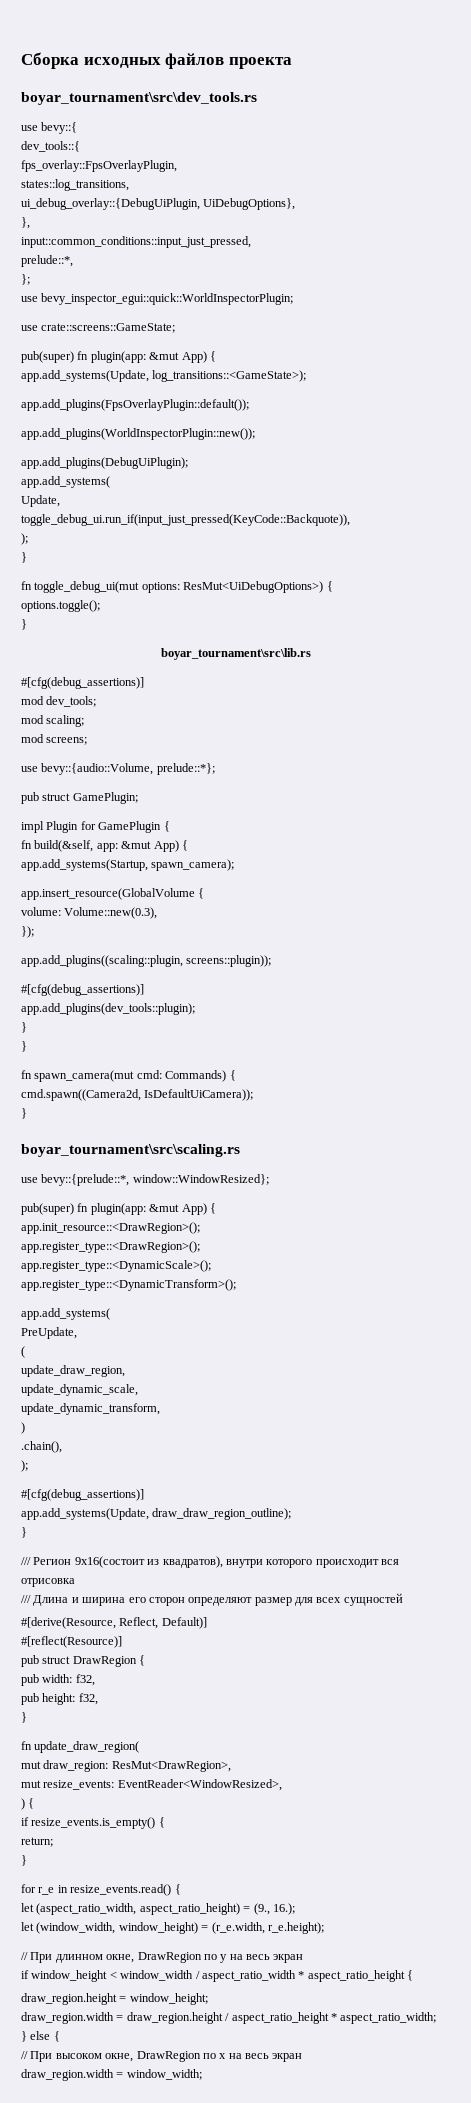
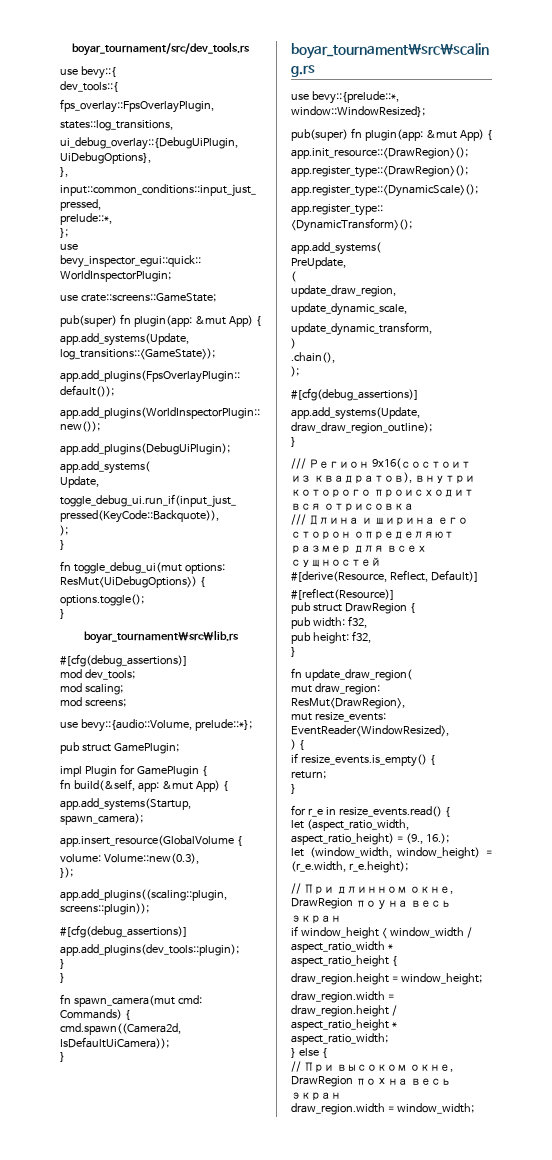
- Сборка исходных файлов проекта
- boyar_tournament\src\dev_tools.rs
+ boyar_tournament/src/dev_tools.rs

